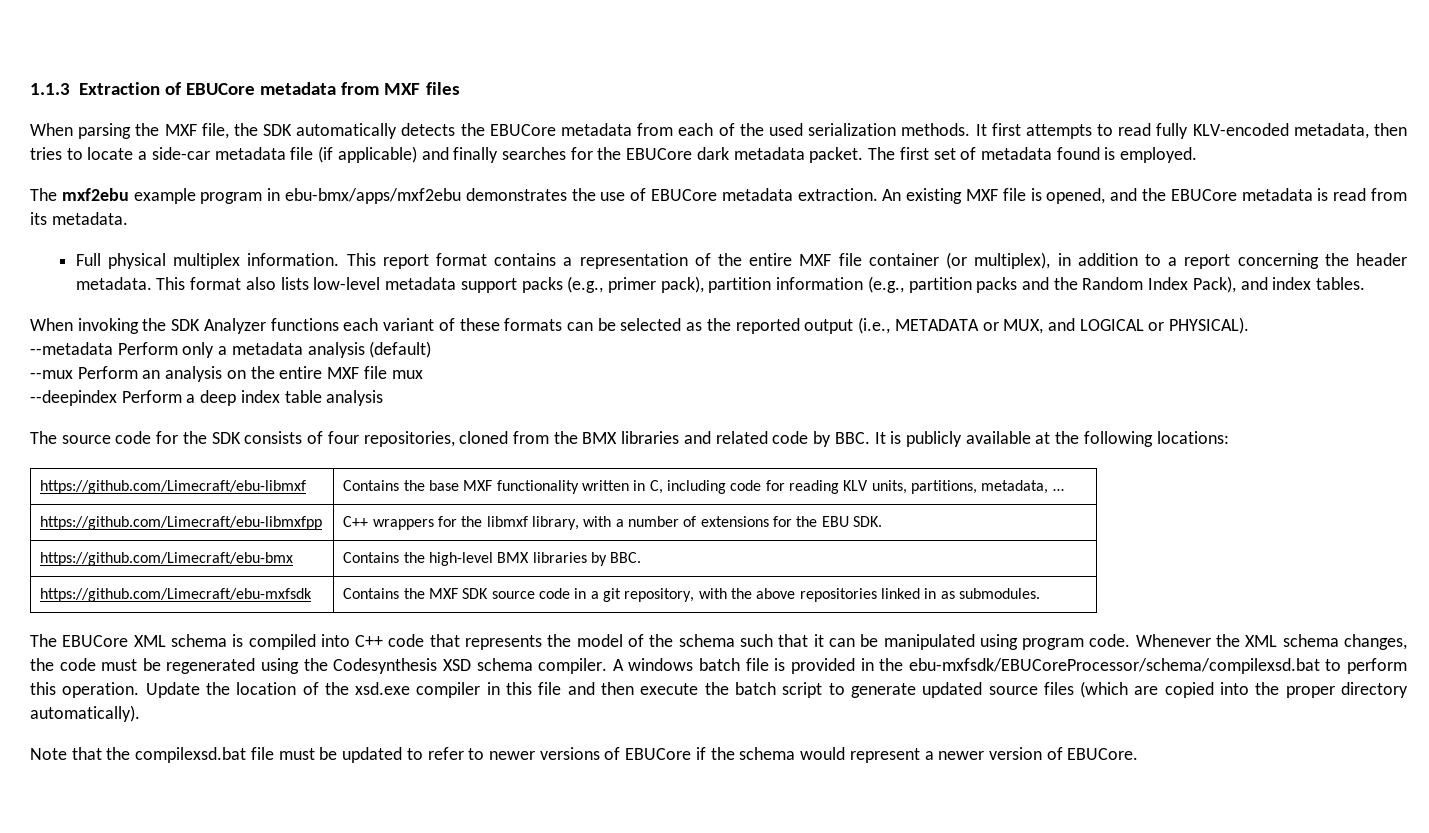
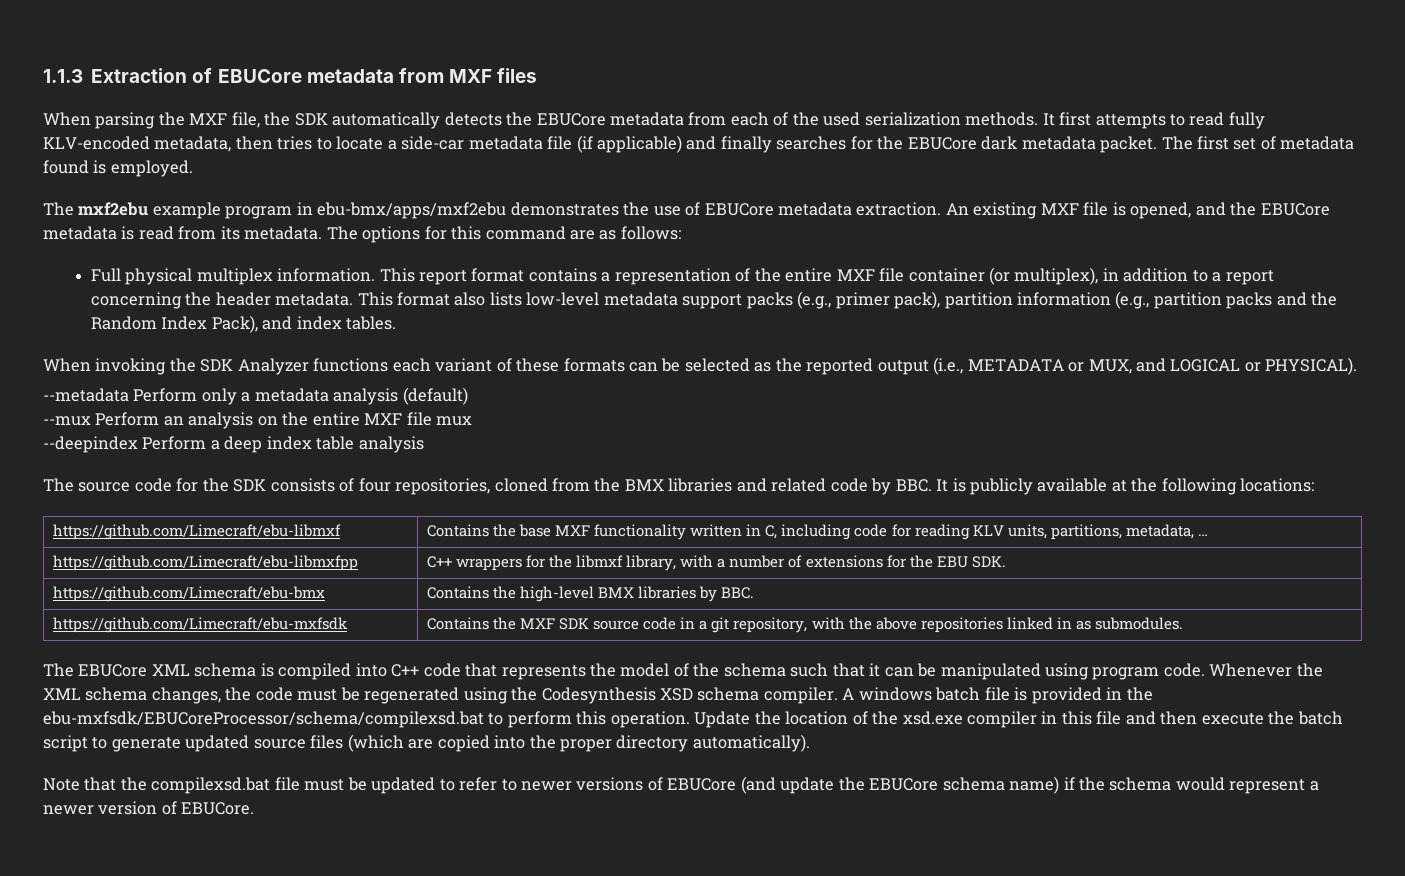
+ The options for this command are as follows:
- Note that the compilexsd.bat file must be updated to refer to newer versions of EBUCore if the schema would represent a newer version of EBUCore.
+ Note that the compilexsd.bat file must be updated to refer to newer versions of EBUCore (and update the EBUCore schema name) if the schema would represent a newer version of EBUCore.

